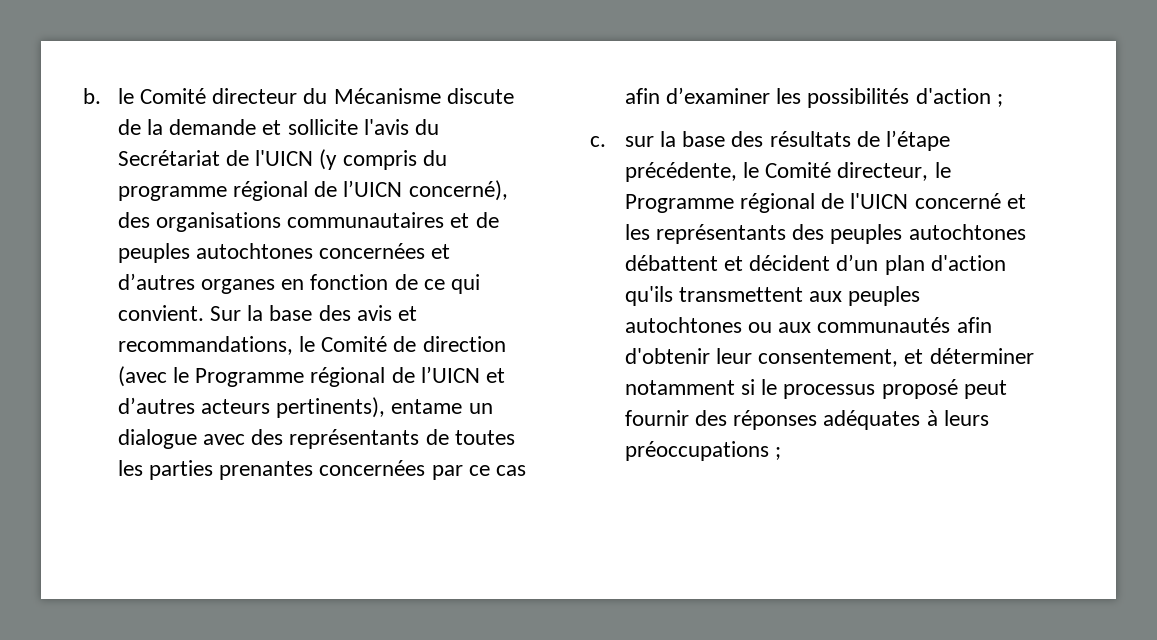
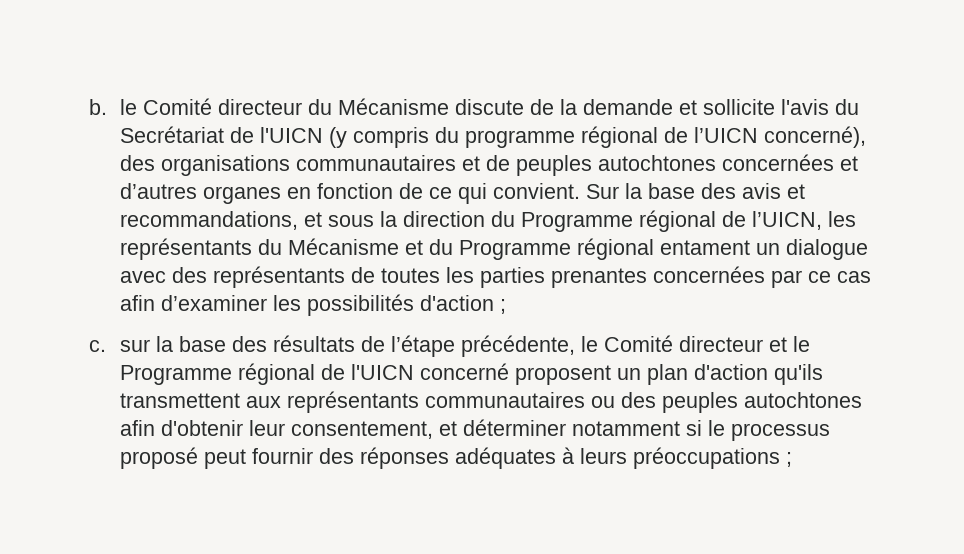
- Sur la base des avis et recommandations, le Comité de direction (avec le Programme régional de l’UICN et d’autres acteurs pertinents), entame un dialogue avec des représentants de toutes les parties prenantes concernées par ce cas afin d’examiner les possibilités d'action ;
+ Sur la base des avis et recommandations, et sous la direction du Programme régional de l’UICN, les représentants du Mécanisme et du Programme régional entament un dialogue avec des représentants de toutes les parties prenantes concernées par ce cas afin d’examiner les possibilités d'action ;
- c. sur la base des résultats de l’étape précédente, le Comité directeur, le Programme régional de l'UICN concerné et les représentants des peuples autochtones débattent et décident d’un plan d'action qu'ils transmettent aux peuples autochtones ou aux communautés afin d'obtenir leur consentement, et déterminer notamment si le processus proposé peut fournir des réponses adéquates à leurs préoccupations ;
+ c. sur la base des résultats de l’étape précédente, le Comité directeur et le Programme régional de l'UICN concerné proposent un plan d'action qu'ils transmettent aux représentants communautaires ou des peuples autochtones afin d'obtenir leur consentement, et déterminer notamment si le processus proposé peut fournir des réponses adéquates à leurs préoccupations ;

